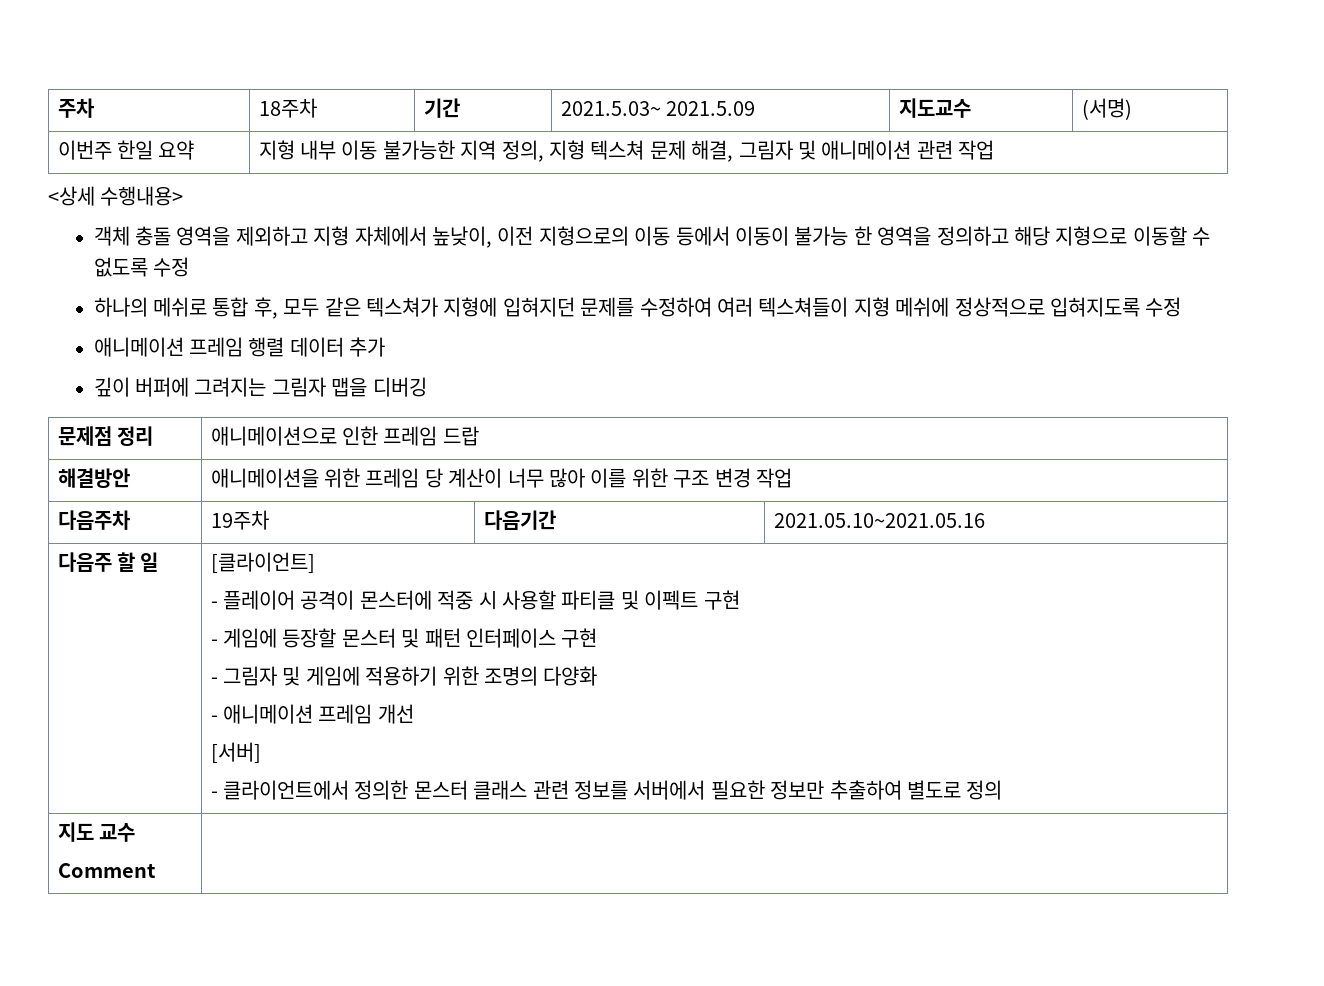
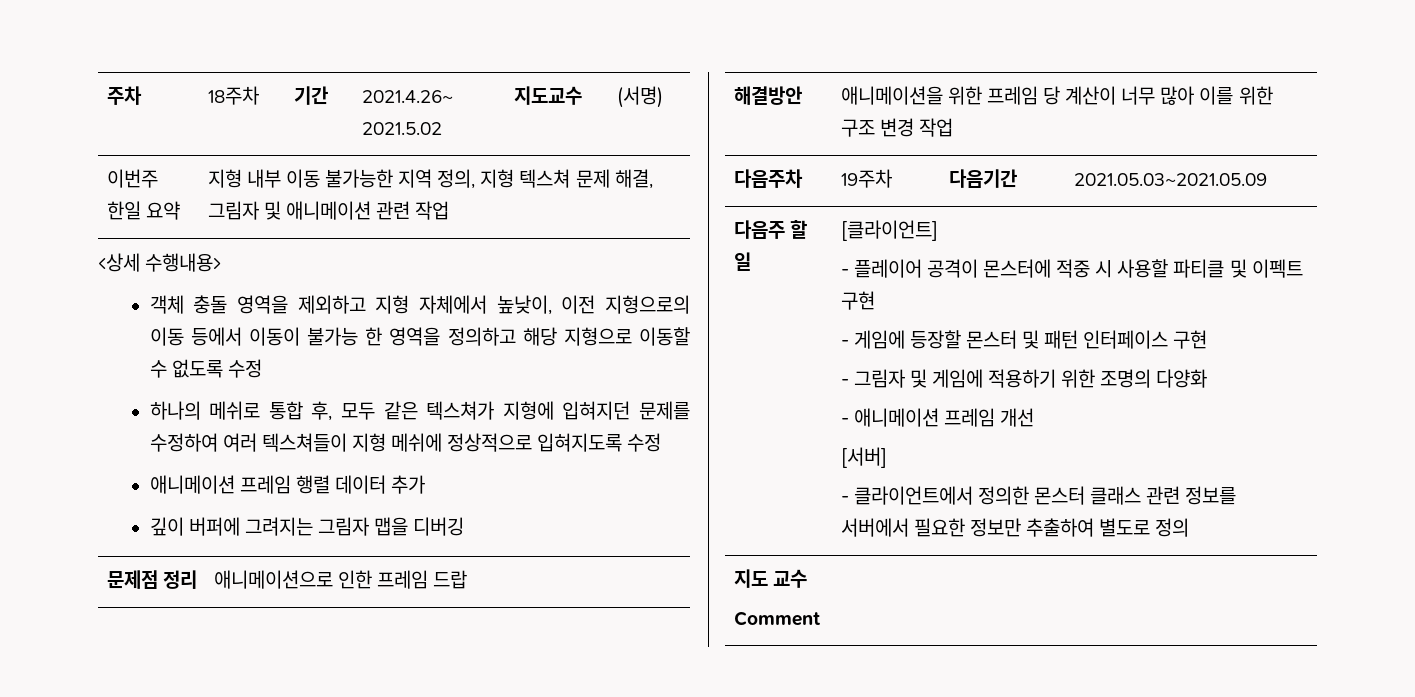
- 주차 | 18주차 | 기간 | 2021.5.03~ 2021.5.09 | 지도교수 | (서명)
+ 주차 | 18주차 | 기간 | 2021.4.26~ 2021.5.02 | 지도교수 | (서명)
- 다음주차 | 19주차 | 다음기간 | 2021.05.10~2021.05.16
+ 다음주차 | 19주차 | 다음기간 | 2021.05.03~2021.05.09

